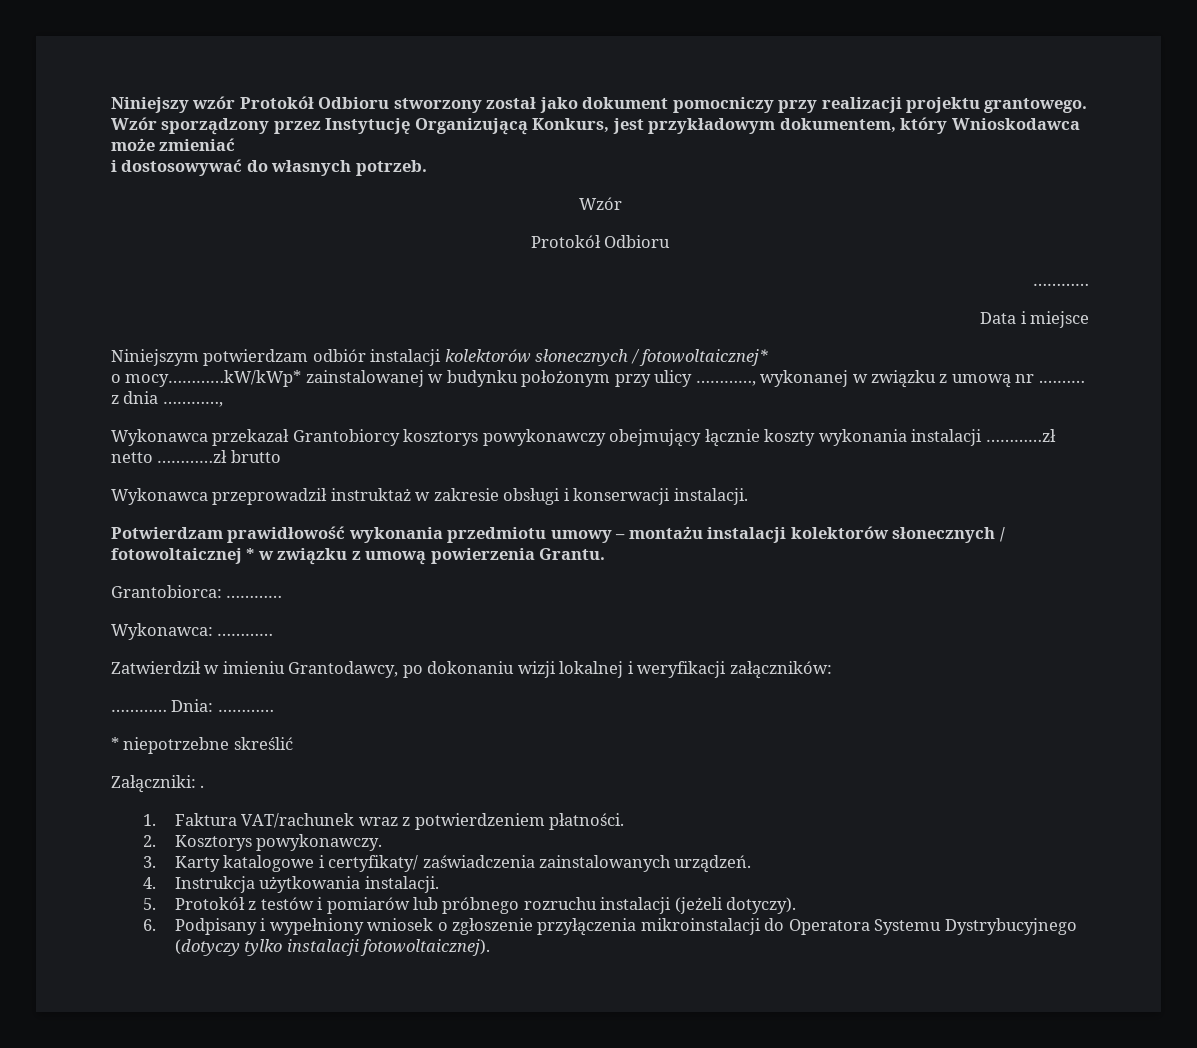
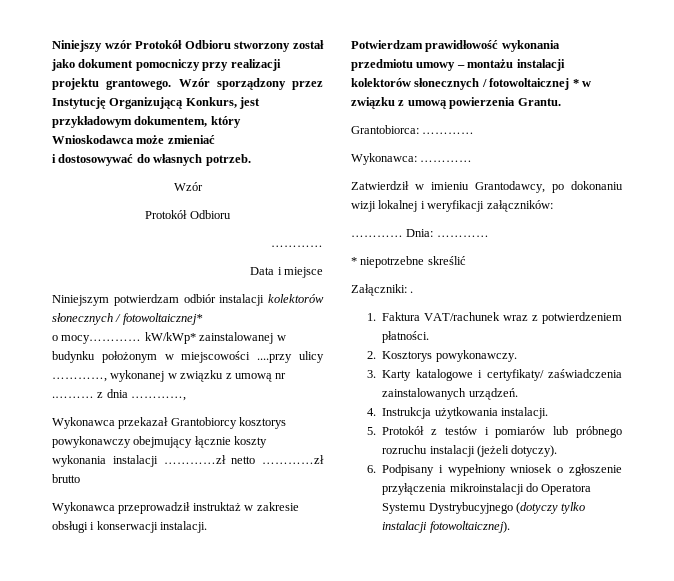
- o mocy…………kW/kWp* zainstalowanej w budynku położonym przy ulicy …………, wykonanej w związku z umową nr .……… z dnia …………,
+ o mocy………… kW/kWp* zainstalowanej w budynku położonym w miejscowości ....przy ulicy …………, wykonanej w związku z umową nr .……… z dnia …………,

